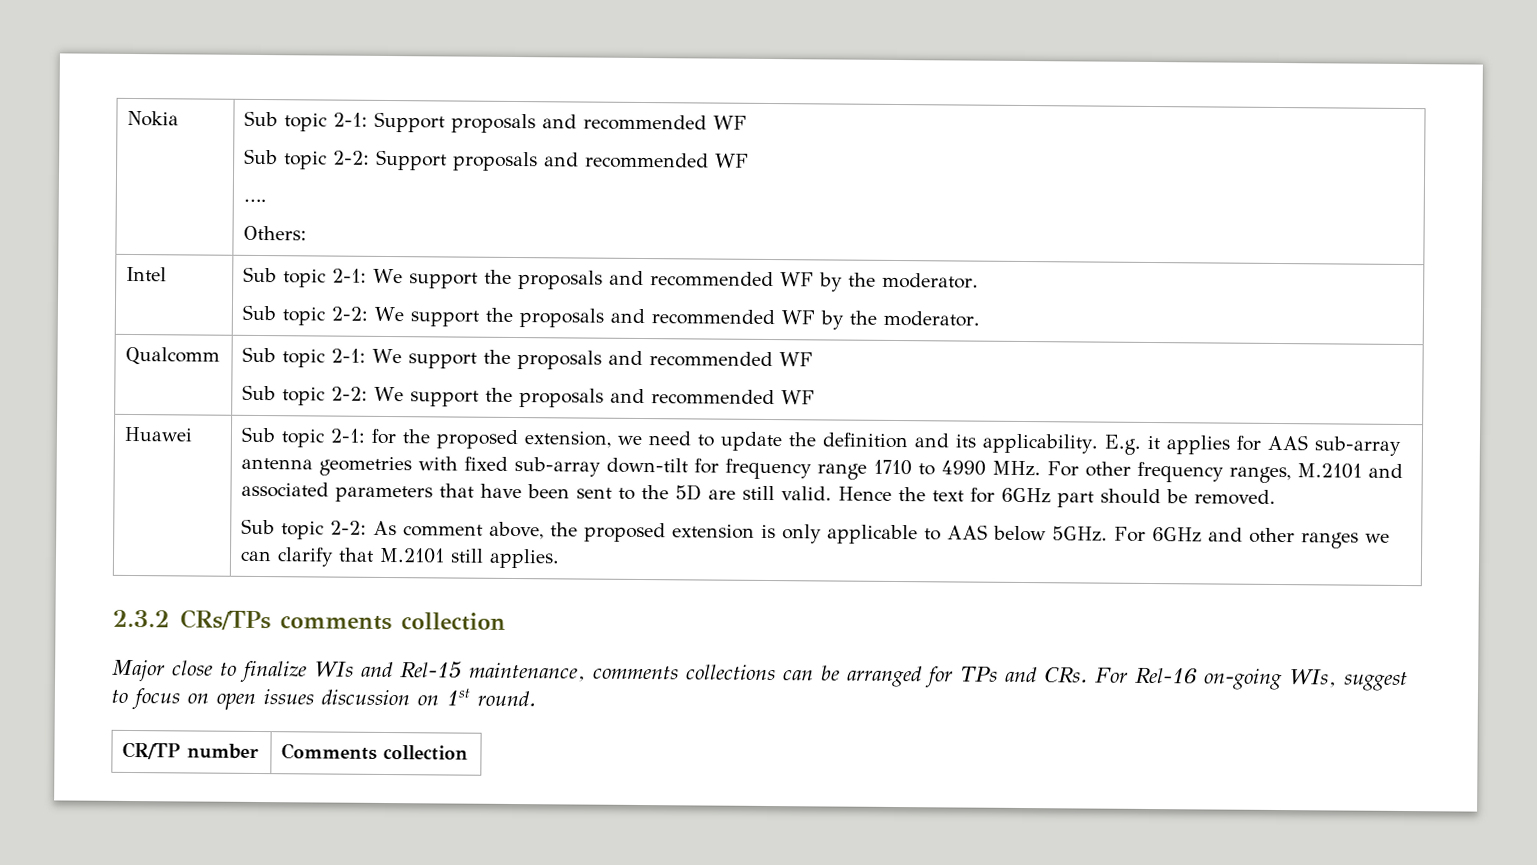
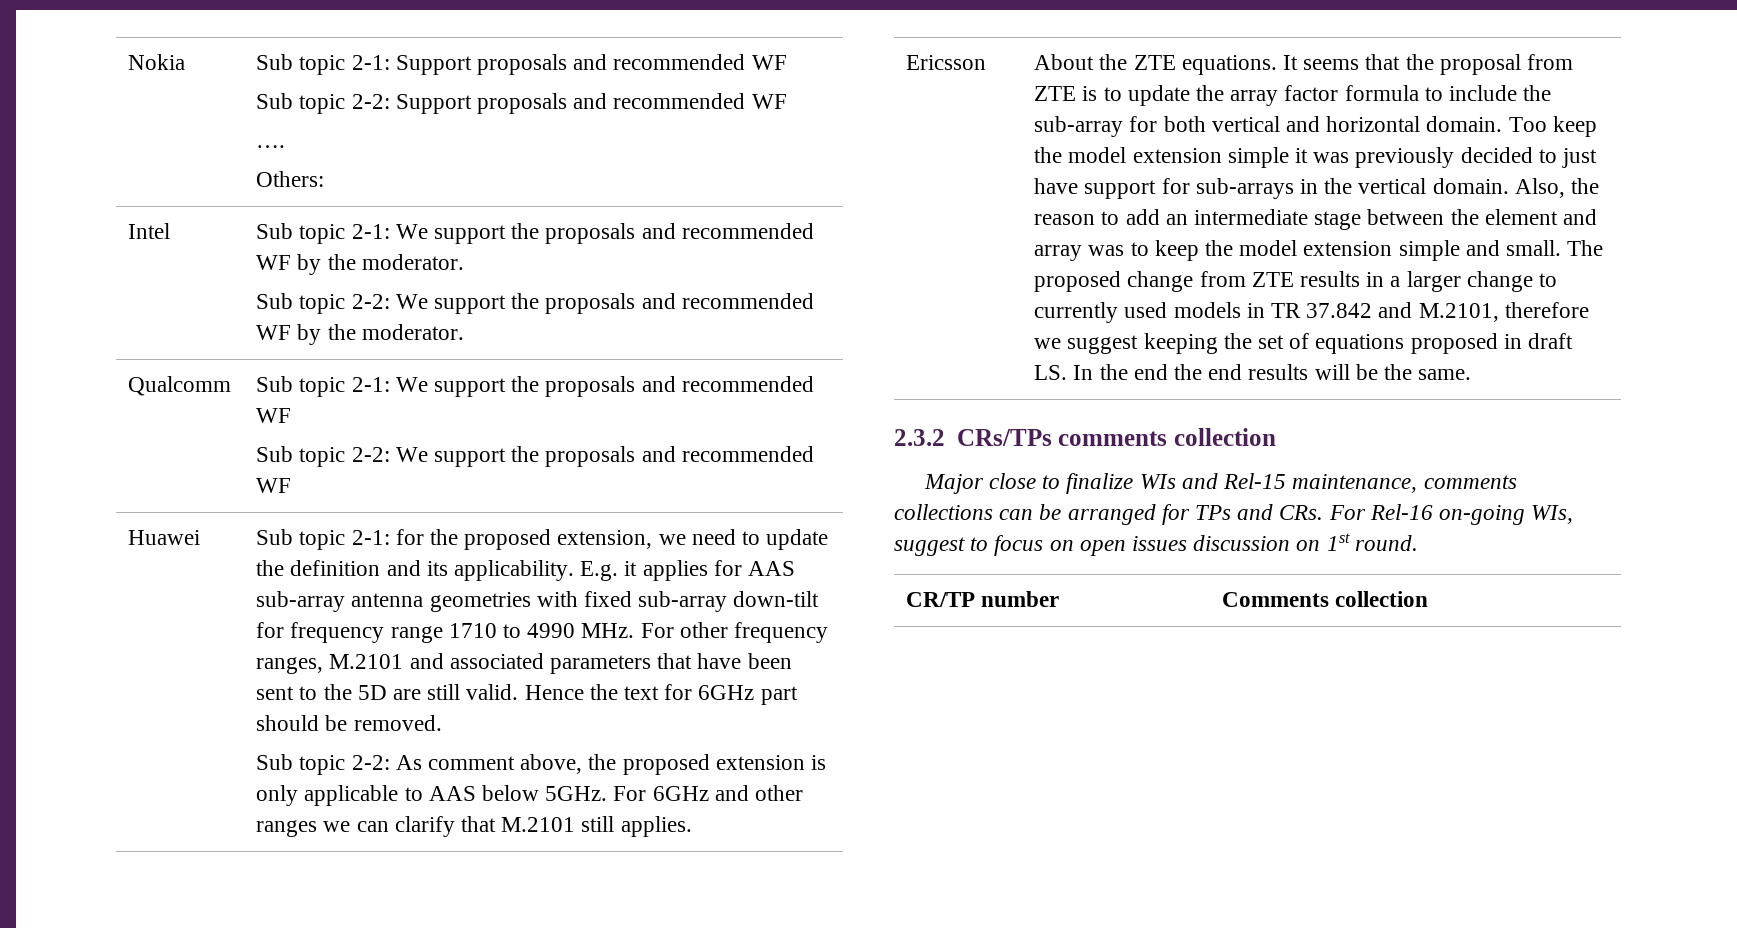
+ Ericsson | About the ZTE equations. It seems that the proposal from ZTE is to update the array factor formula to include the sub-array for both vertical and horizontal domain. Too keep the model extension simple it was previously decided to just have support for sub-arrays in the vertical domain. Also, the reason to add an intermediate stage between the element and array was to keep the model extension simple and small. The proposed change from ZTE results in a larger change to currently used models in TR 37.842 and M.2101, therefore we suggest keeping the set of equations proposed in draft LS. In the end the end results will be the same.

